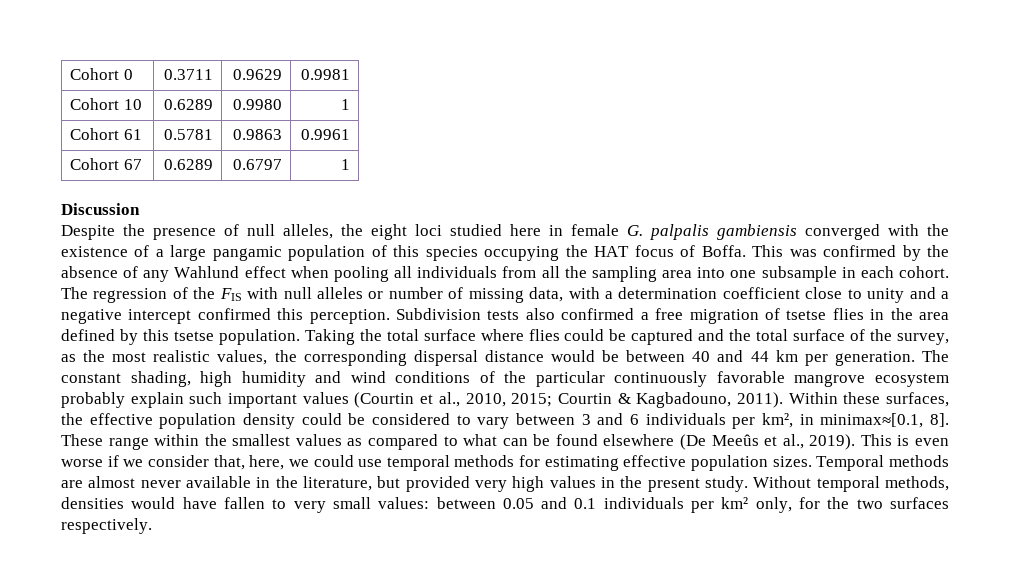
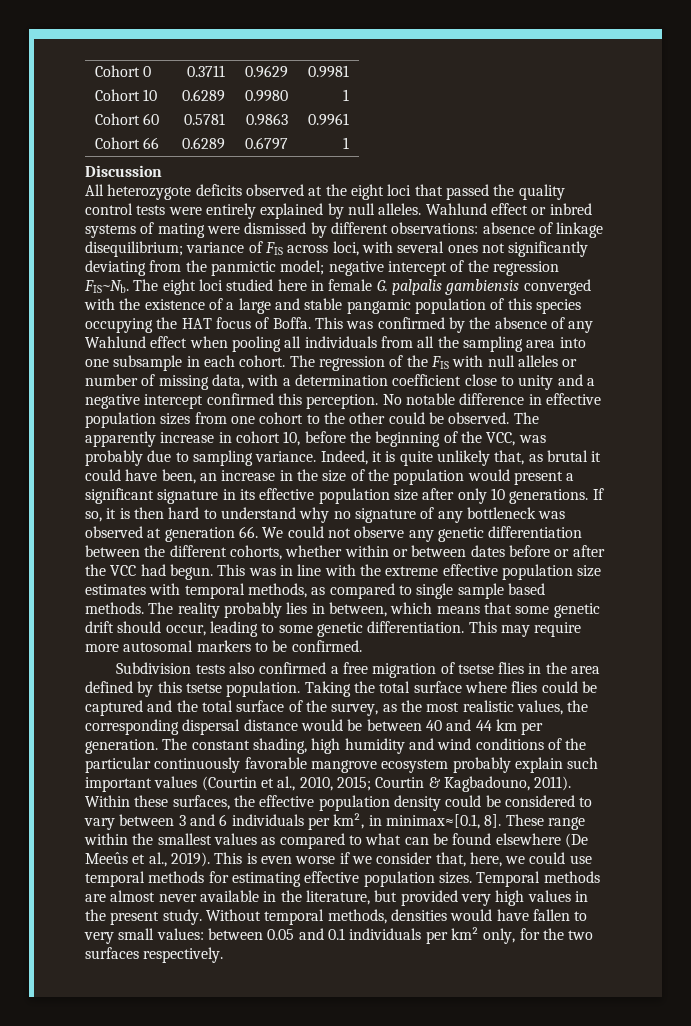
- Cohort 61 | 0.5781 | 0.9863 | 0.9961
+ Cohort 60 | 0.5781 | 0.9863 | 0.9961
- Cohort 67 | 0.6289 | 0.6797 | 1
+ Cohort 66 | 0.6289 | 0.6797 | 1
- Despite the presence of null alleles, the eight loci studied here in female G. palpalis gambiensis converged with the existence of a large pangamic population of this species occupying the HAT focus of Boffa.
+ All heterozygote deficits observed at the eight loci that passed the quality control tests were entirely explained by null alleles. Wahlund effect or inbred systems of mating were dismissed by different observations: absence of linkage disequilibrium; variance of FIS across loci, with several ones not significantly deviating from the panmictic model; negative intercept of the regression FIS~Nb. The eight loci studied here in female G. palpalis gambiensis converged with the existence of a large and stable pangamic population of this species occupying the HAT focus of Boffa.
- The regression of the FIS with null alleles or number of missing data, with a determination coefficient close to unity and a negative intercept confirmed this perception. Subdivision tests also confirmed a free migration of tsetse flies in the area defined by this tsetse population.
+ The regression of the FIS with null alleles or number of missing data, with a determination coefficient close to unity and a negative intercept confirmed this perception. No notable difference in effective population sizes from one cohort to the other could be observed. The apparently increase in cohort 10, before the beginning of the VCC, was probably due to sampling variance. Indeed, it is quite unlikely that, as brutal it could have been, an increase in the size of the population would present a significant signature in its effective population size after only 10 generations. If so, it is then hard to understand why no signature of any bottleneck was observed at generation 66. We could not observe any genetic differentiation between the different cohorts, whether within or between dates before or after the VCC had begun. This was in line with the extreme effective population size estimates with temporal methods, as compared to single sample based methods. The reality probably lies in between, which means that some genetic drift should occur, leading to some genetic differentiation. This may require more autosomal markers to be confirmed.
+ Subdivision tests also confirmed a free migration of tsetse flies in the area defined by this tsetse population.

